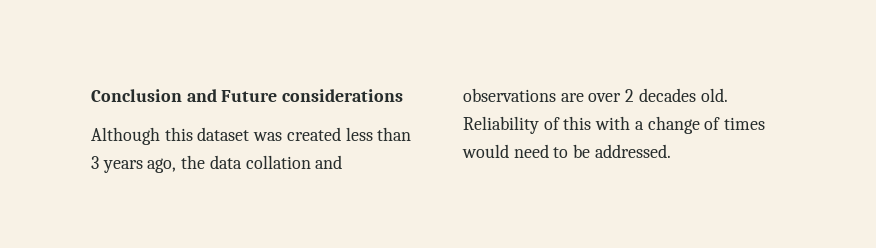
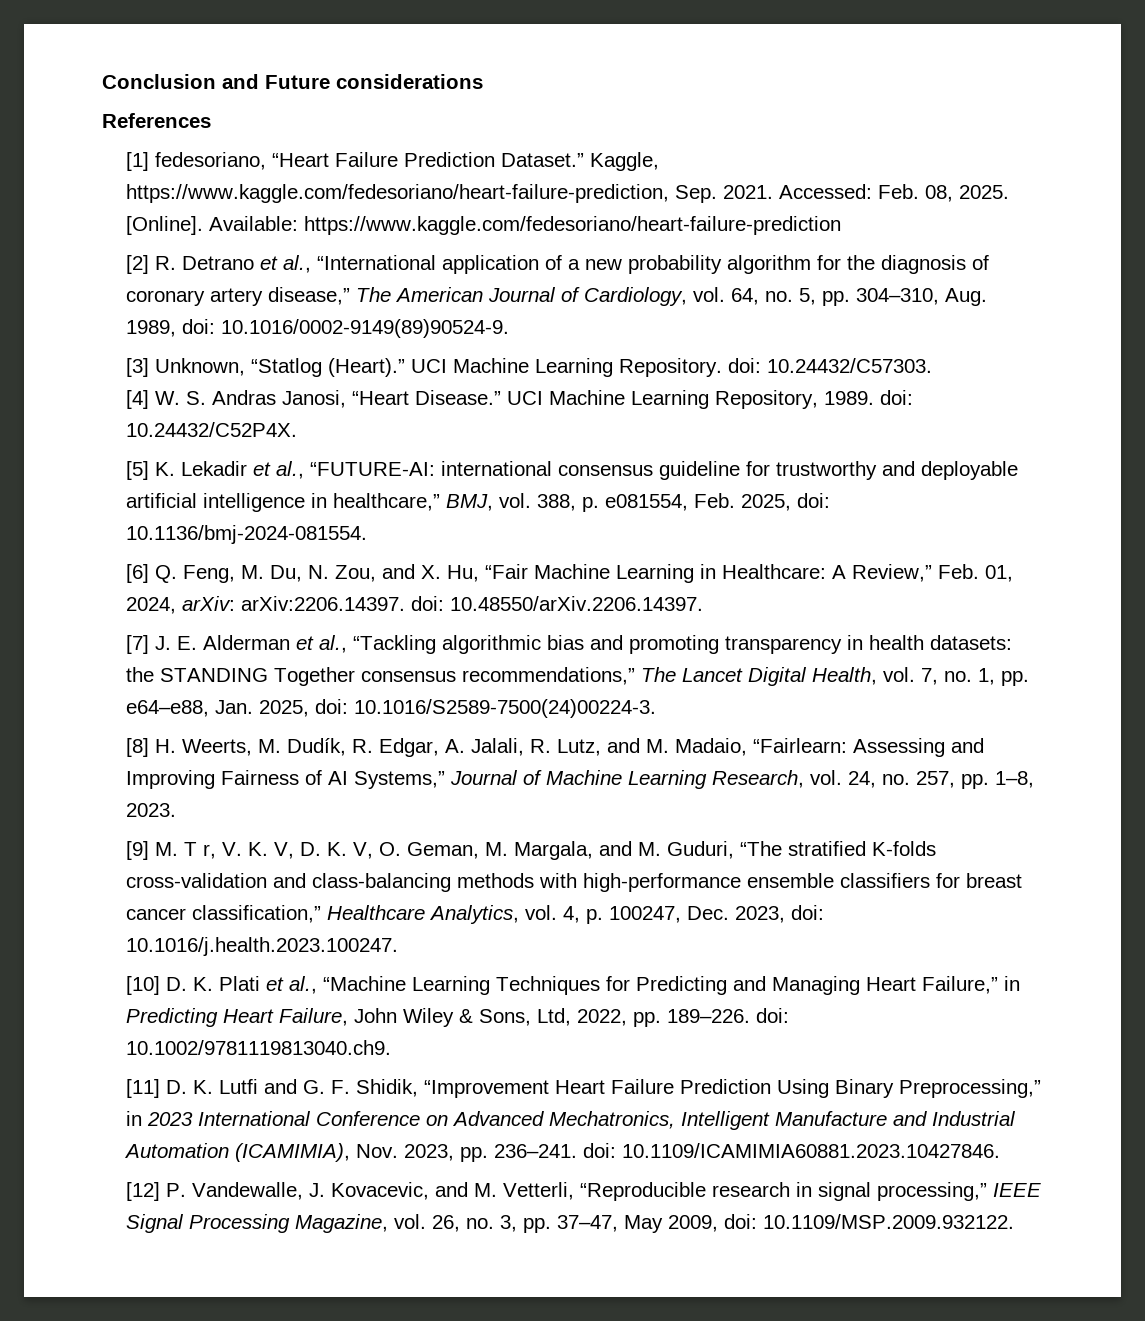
- Although this dataset was created less than 3 years ago, the data collation and observations are over 2 decades old. Reliability of this with a change of times would need to be addressed.
+ References
+ [1] fedesoriano, “Heart Failure Prediction Dataset.” Kaggle, https://www.kaggle.com/fedesoriano/heart-failure-prediction, Sep. 2021. Accessed: Feb. 08, 2025. [Online]. Available: https://www.kaggle.com/fedesoriano/heart-failure-prediction
+ [2] R. Detrano et al., “International application of a new probability algorithm for the diagnosis of coronary artery disease,” The American Journal of Cardiology, vol. 64, no. 5, pp. 304–310, Aug. 1989, doi: 10.1016/0002-9149(89)90524-9.
+ [3] Unknown, “Statlog (Heart).” UCI Machine Learning Repository. doi: 10.24432/C57303.
+ [4] W. S. Andras Janosi, “Heart Disease.” UCI Machine Learning Repository, 1989. doi: 10.24432/C52P4X.
+ [5] K. Lekadir et al., “FUTURE-AI: international consensus guideline for trustworthy and deployable artificial intelligence in healthcare,” BMJ, vol. 388, p. e081554, Feb. 2025, doi: 10.1136/bmj-2024-081554.
+ [6] Q. Feng, M. Du, N. Zou, and X. Hu, “Fair Machine Learning in Healthcare: A Review,” Feb. 01, 2024, arXiv: arXiv:2206.14397. doi: 10.48550/arXiv.2206.14397.
+ [7] J. E. Alderman et al., “Tackling algorithmic bias and promoting transparency in health datasets: the STANDING Together consensus recommendations,” The Lancet Digital Health, vol. 7, no. 1, pp. e64–e88, Jan. 2025, doi: 10.1016/S2589-7500(24)00224-3.
+ [8] H. Weerts, M. Dudík, R. Edgar, A. Jalali, R. Lutz, and M. Madaio, “Fairlearn: Assessing and Improving Fairness of AI Systems,” Journal of Machine Learning Research, vol. 24, no. 257, pp. 1–8, 2023.
+ [9] M. T r, V. K. V, D. K. V, O. Geman, M. Margala, and M. Guduri, “The stratified K-folds cross-validation and class-balancing methods with high-performance ensemble classifiers for breast cancer classification,” Healthcare Analytics, vol. 4, p. 100247, Dec. 2023, doi: 10.1016/j.health.2023.100247.
+ [10] D. K. Plati et al., “Machine Learning Techniques for Predicting and Managing Heart Failure,” in Predicting Heart Failure, John Wiley & Sons, Ltd, 2022, pp. 189–226. doi: 10.1002/9781119813040.ch9.
+ [11] D. K. Lutfi and G. F. Shidik, “Improvement Heart Failure Prediction Using Binary Preprocessing,” in 2023 International Conference on Advanced Mechatronics, Intelligent Manufacture and Industrial Automation (ICAMIMIA), Nov. 2023, pp. 236–241. doi: 10.1109/ICAMIMIA60881.2023.10427846.
+ [12] P. Vandewalle, J. Kovacevic, and M. Vetterli, “Reproducible research in signal processing,” IEEE Signal Processing Magazine, vol. 26, no. 3, pp. 37–47, May 2009, doi: 10.1109/MSP.2009.932122.

